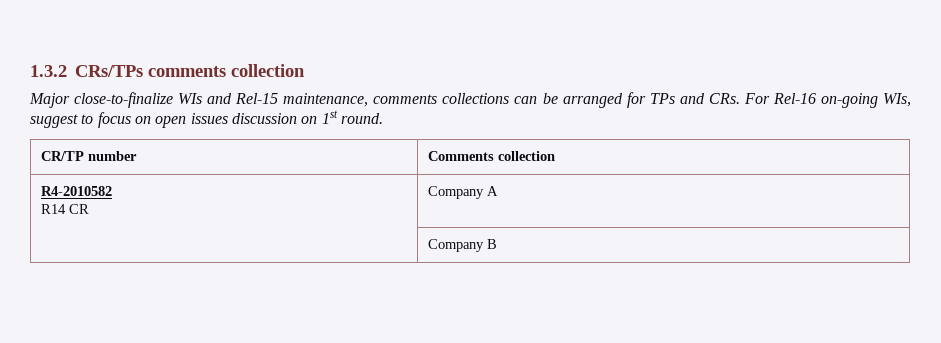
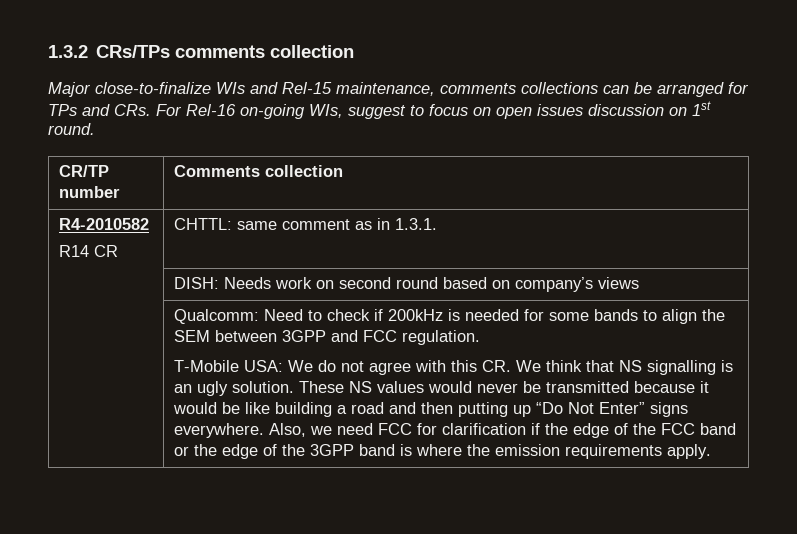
  R4-2010582
- R14 CR | Company A
- | Company B
+ R14 CR | CHTTL: same comment as in 1.3.1.
+ | DISH: Needs work on second round based on company’s views
+ | Qualcomm: Need to check if 200kHz is needed for some bands to align the SEM between 3GPP and FCC regulation.
+ T-Mobile USA: We do not agree with this CR. We think that NS signalling is an ugly solution. These NS values would never be transmitted because it would be like building a road and then putting up “Do Not Enter” signs everywhere. Also, we need FCC for clarification if the edge of the FCC band or the edge of the 3GPP band is where the emission requirements apply.

